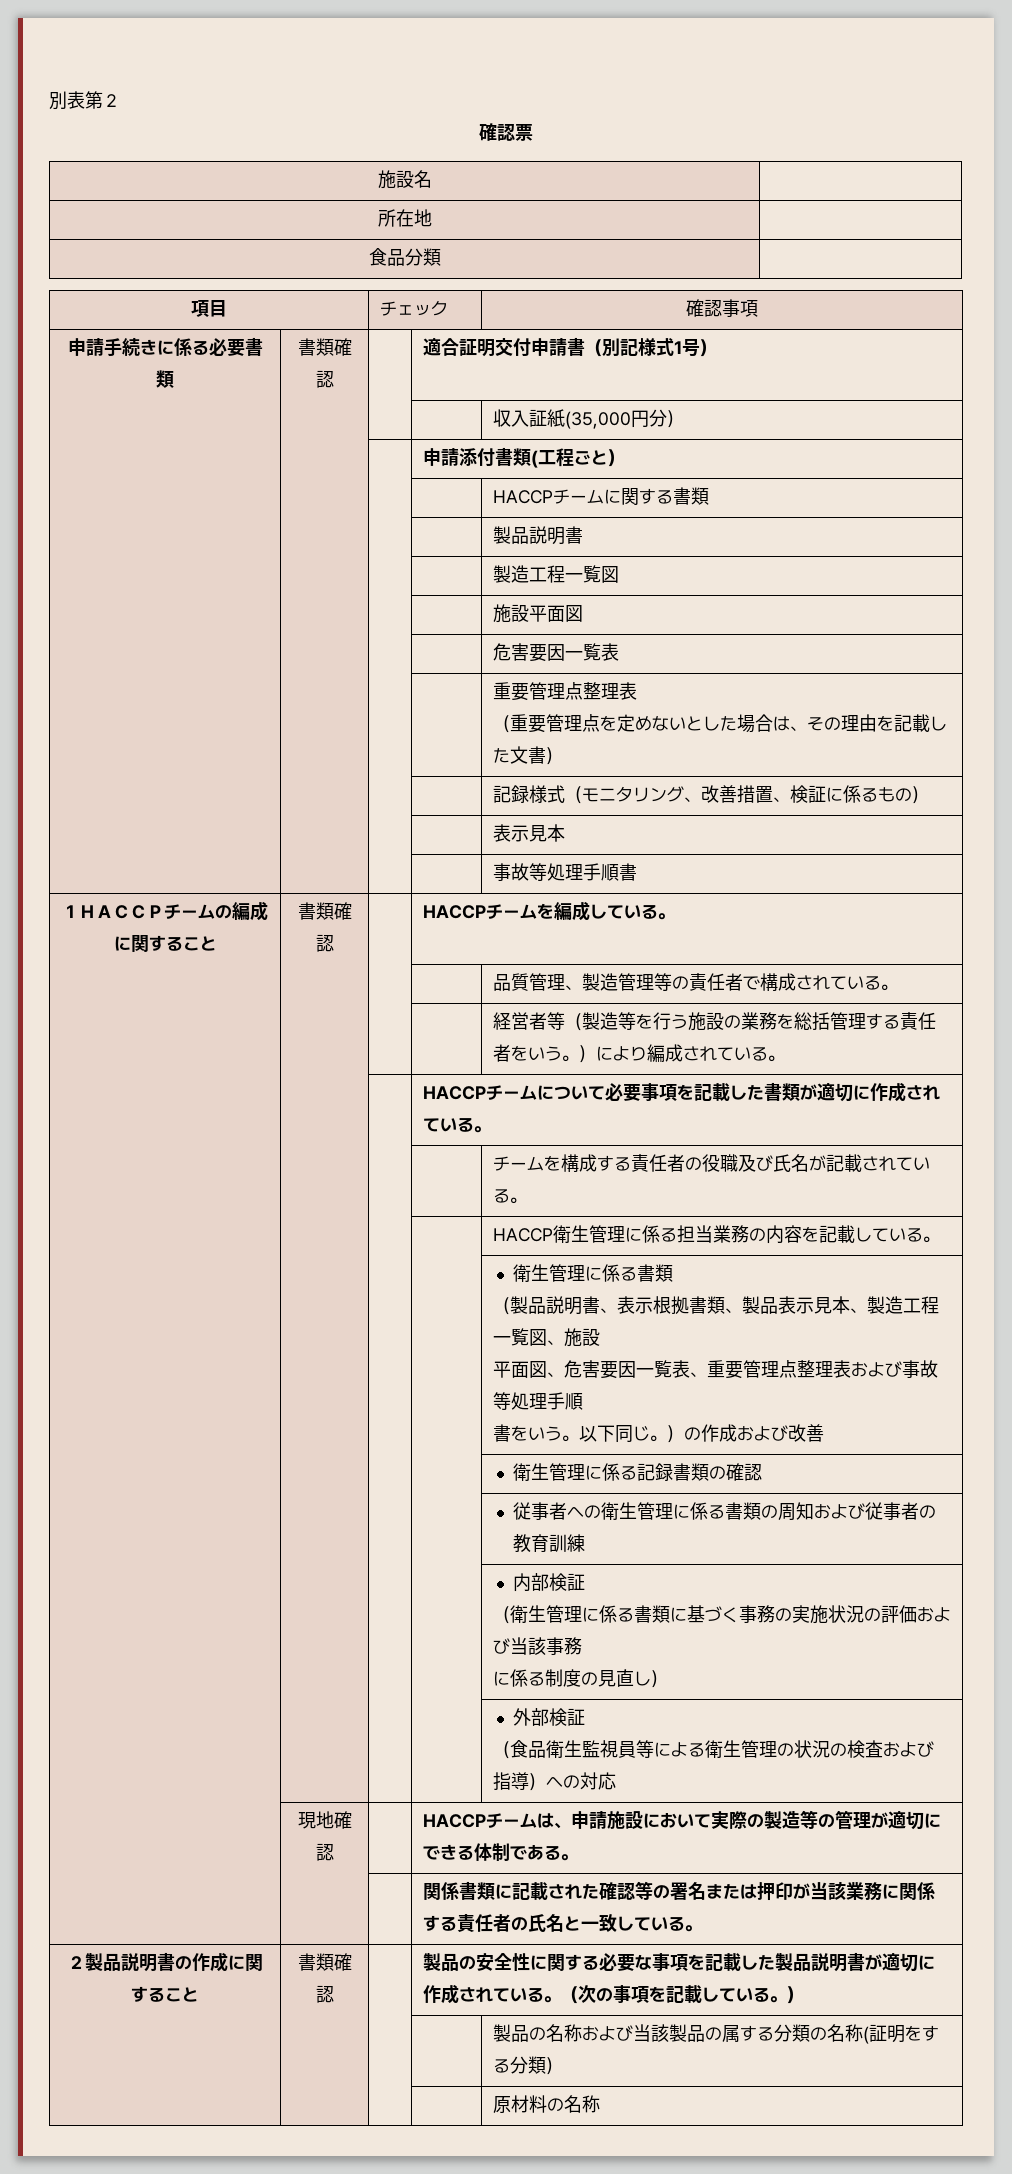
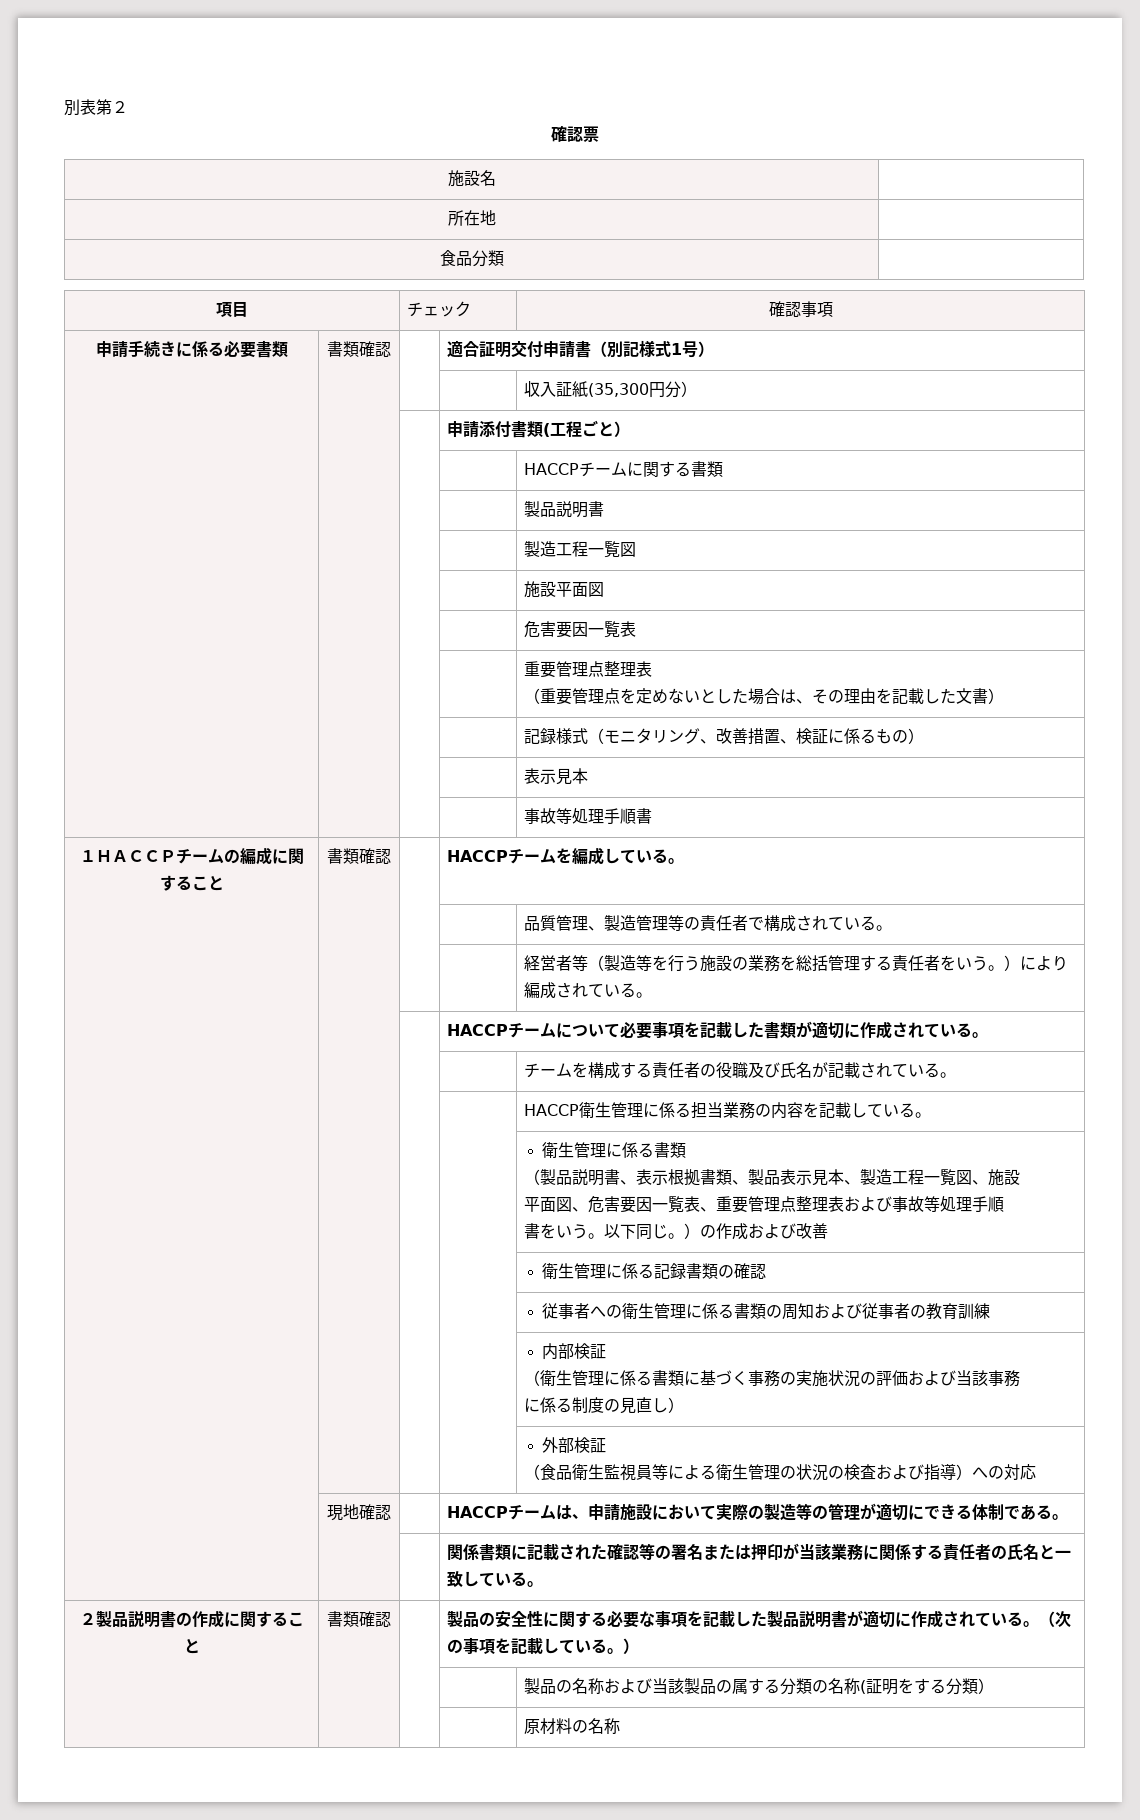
- | | | | 収入証紙(35,000円分）
+ | | | | 収入証紙(35,300円分）

